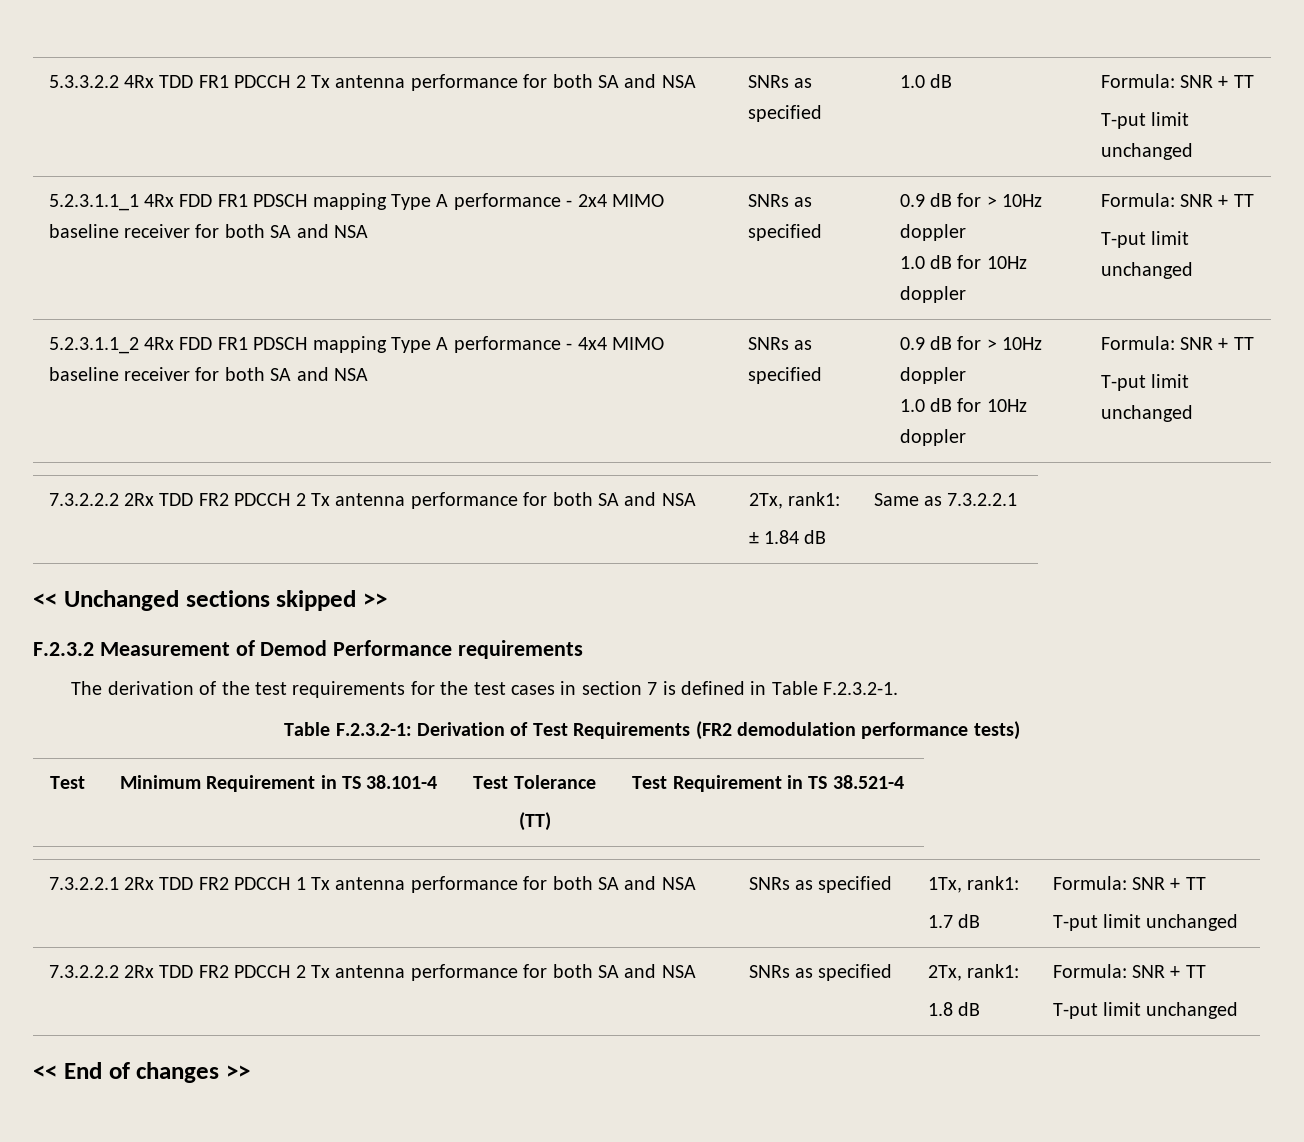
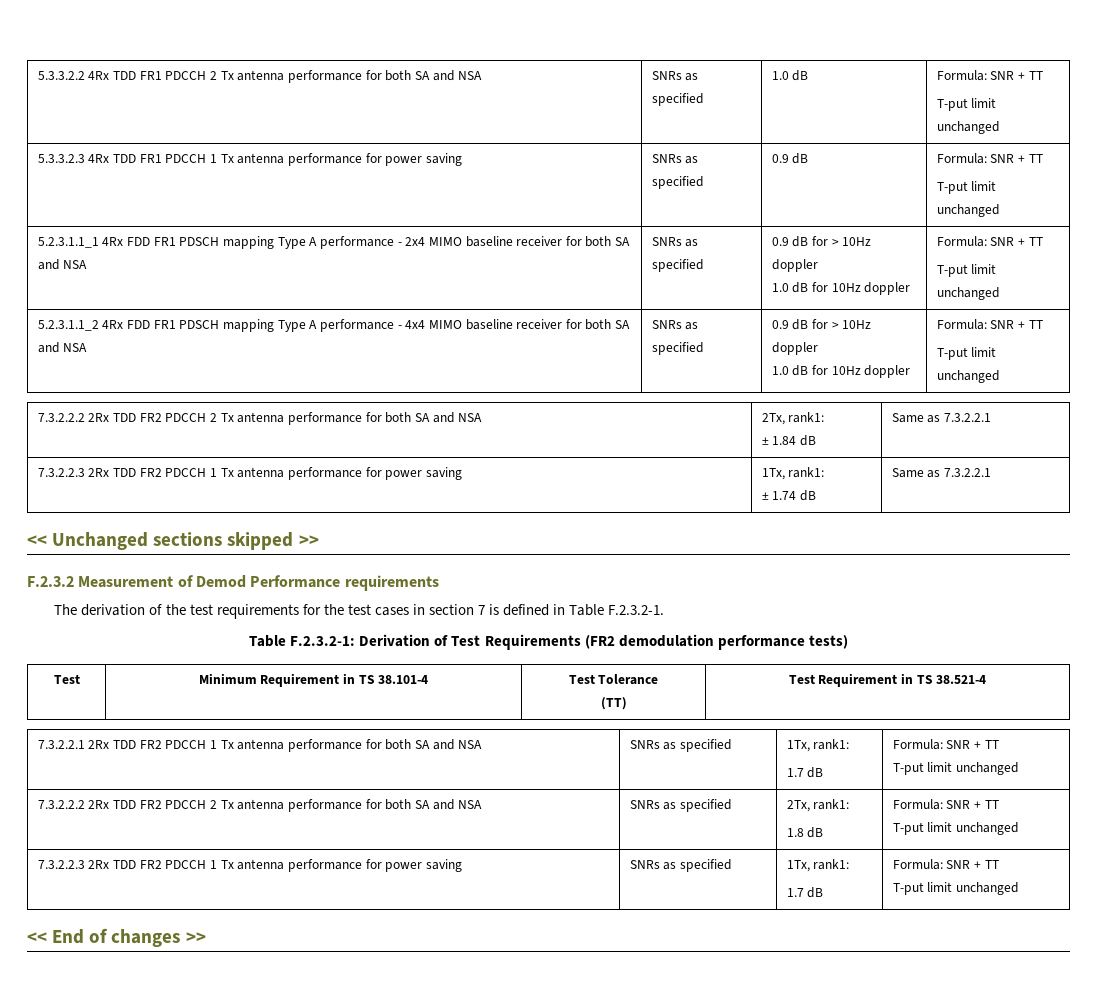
+ 5.3.3.2.3 4Rx TDD FR1 PDCCH 1 Tx antenna performance for power saving | SNRs as specified | 0.9 dB | Formula: SNR + TT
+ T-put limit unchanged
+ 7.3.2.2.3 2Rx TDD FR2 PDCCH 1 Tx antenna performance for power saving | 1Tx, rank1:
+ ± 1.74 dB | Same as 7.3.2.2.1
+ 7.3.2.2.3 2Rx TDD FR2 PDCCH 1 Tx antenna performance for power saving | SNRs as specified | 1Tx, rank1:
+ 1.7 dB | Formula: SNR + TT
+ T-put limit unchanged

